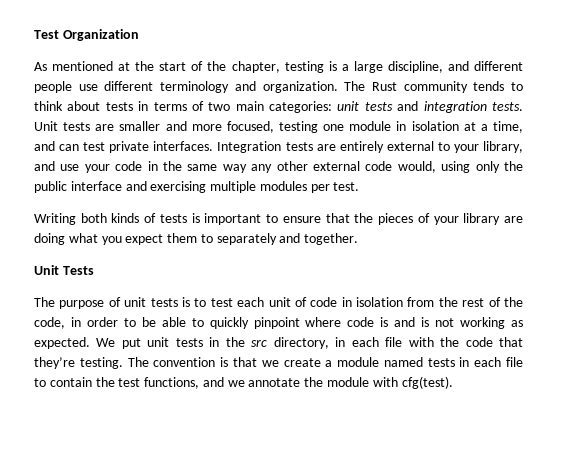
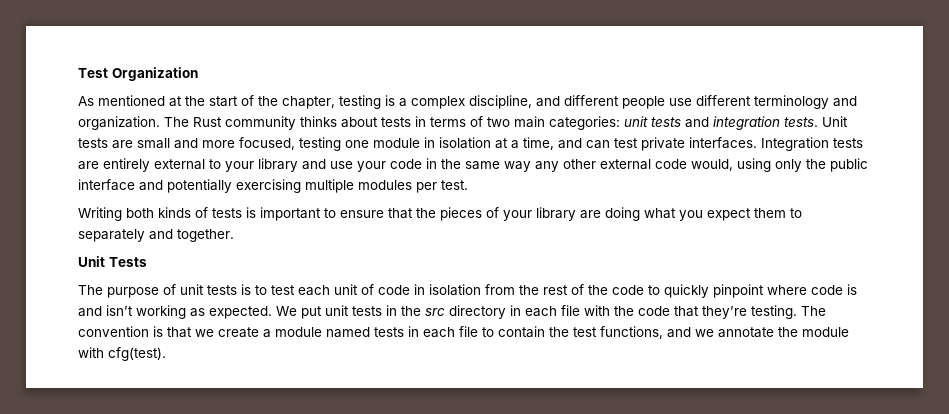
- As mentioned at the start of the chapter, testing is a large discipline, and different people use different terminology and organization.
+ As mentioned at the start of the chapter, testing is a complex discipline, and different people use different terminology and organization.
- The Rust community tends to think about tests in terms of two main categories: unit tests and integration tests.
+ The Rust community thinks about tests in terms of two main categories: unit tests and integration tests.
- Unit tests are smaller and more focused, testing one module in isolation at a time, and can test private interfaces.
+ Unit tests are small and more focused, testing one module in isolation at a time, and can test private interfaces.
- Integration tests are entirely external to your library, and use your code in the same way any other external code would, using only the public interface and exercising multiple modules per test.
+ Integration tests are entirely external to your library and use your code in the same way any other external code would, using only the public interface and potentially exercising multiple modules per test.
- The purpose of unit tests is to test each unit of code in isolation from the rest of the code, in order to be able to quickly pinpoint where code is and is not working as expected.
+ The purpose of unit tests is to test each unit of code in isolation from the rest of the code to quickly pinpoint where code is and isn’t working as expected.
- We put unit tests in the src directory, in each file with the code that they’re testing.
+ We put unit tests in the src directory in each file with the code that they’re testing.

